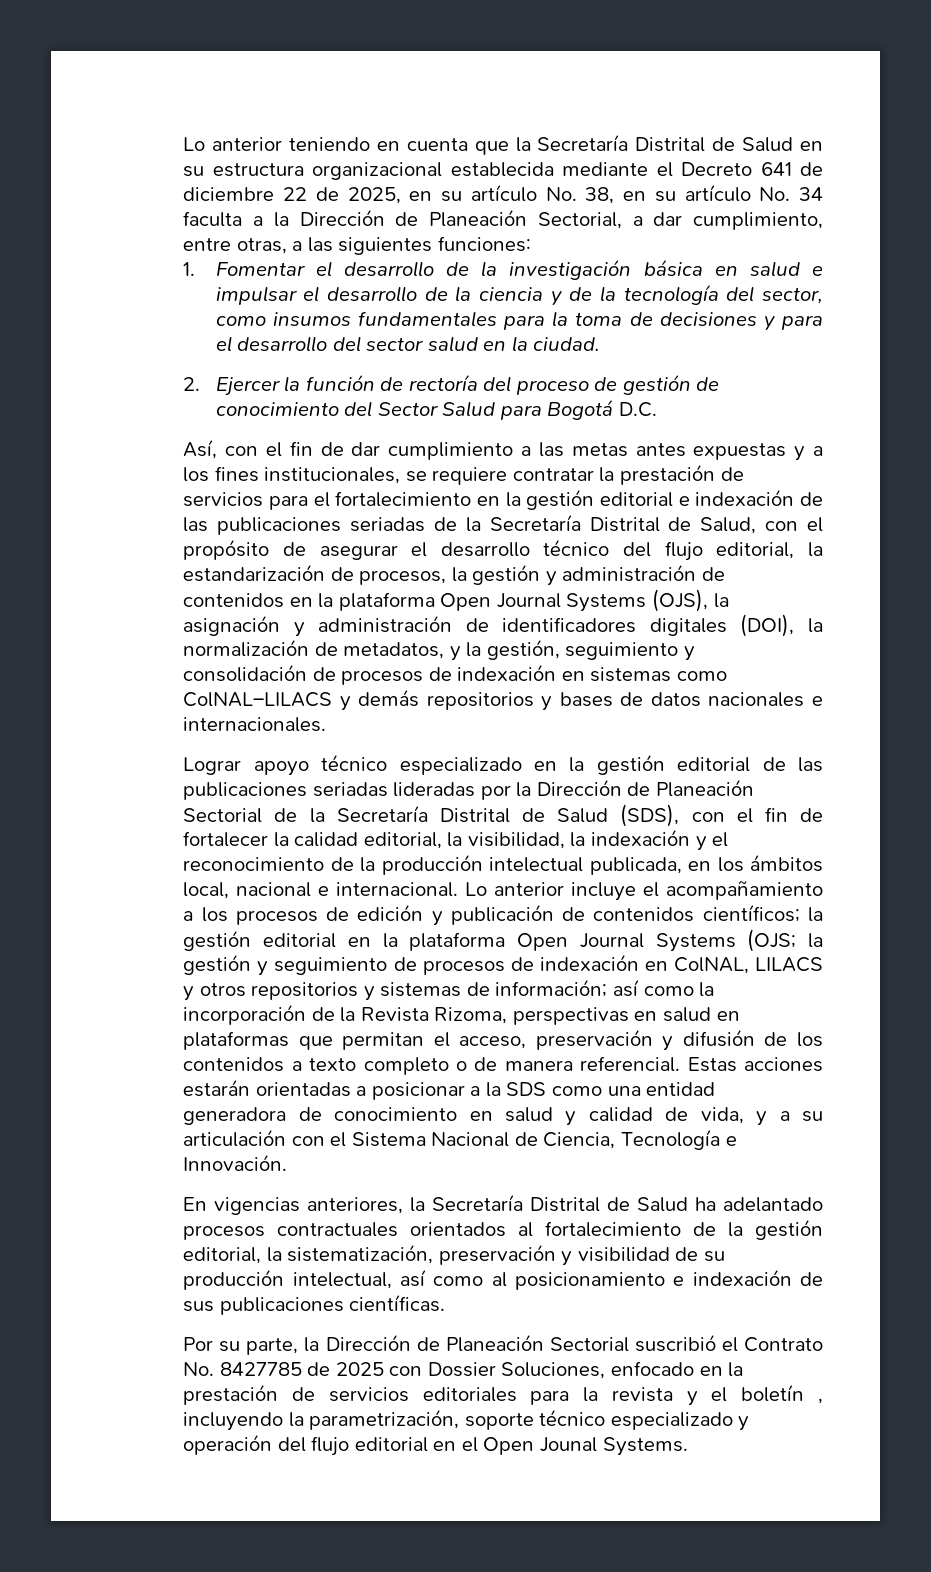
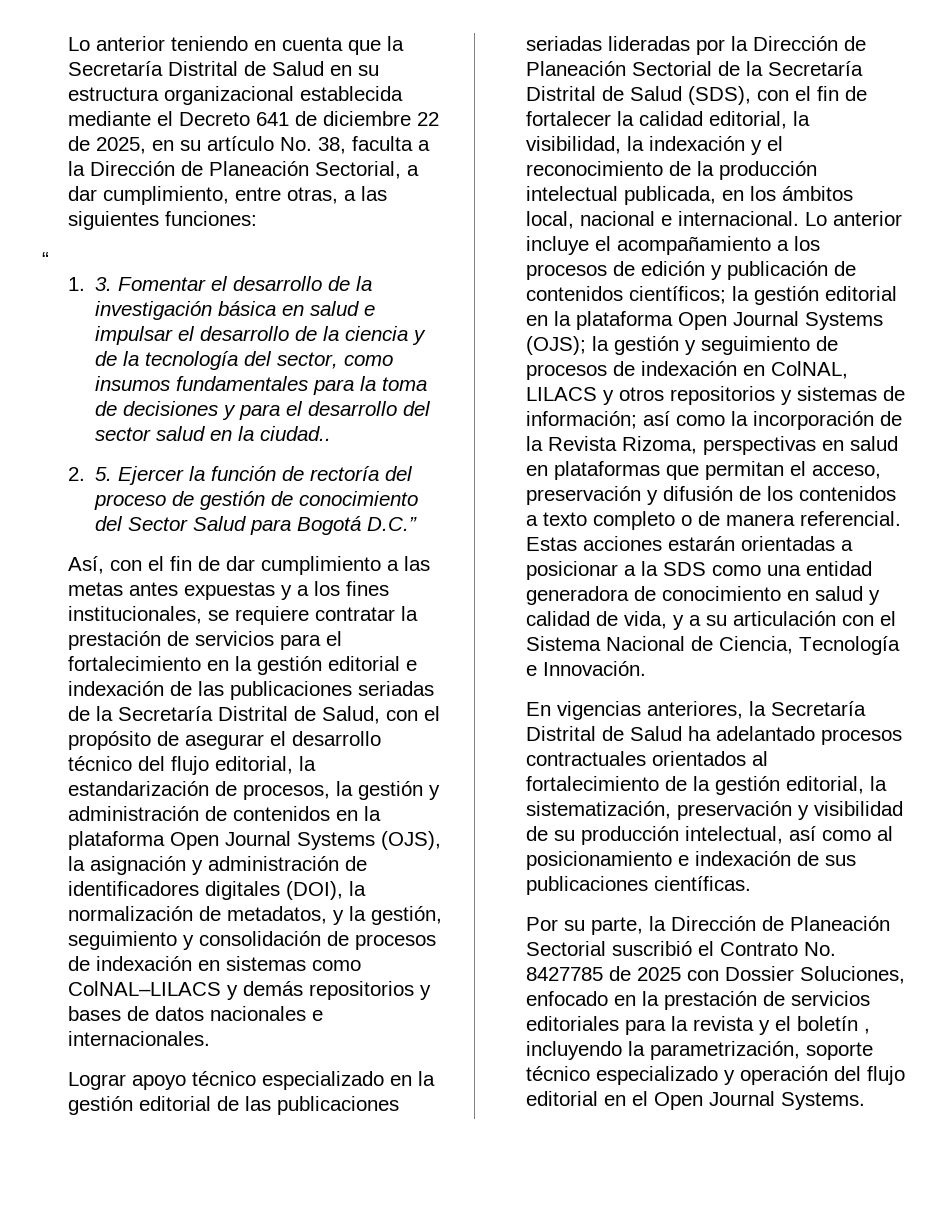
- Lo anterior teniendo en cuenta que la Secretaría Distrital de Salud en su estructura organizacional establecida mediante el Decreto 641 de diciembre 22 de 2025, en su artículo No. 38, en su artículo No. 34 faculta a la Dirección de Planeación Sectorial, a dar cumplimiento, entre otras, a las siguientes funciones:
+ Lo anterior teniendo en cuenta que la Secretaría Distrital de Salud en su estructura organizacional establecida mediante el Decreto 641 de diciembre 22 de 2025, en su artículo No. 38, faculta a la Dirección de Planeación Sectorial, a dar cumplimiento, entre otras, a las siguientes funciones:
+ “
- 1. Fomentar el desarrollo de la investigación básica en salud e impulsar el desarrollo de la ciencia y de la tecnología del sector, como insumos fundamentales para la toma de decisiones y para el desarrollo del sector salud en la ciudad.
+ 1. 3. Fomentar el desarrollo de la investigación básica en salud e impulsar el desarrollo de la ciencia y de la tecnología del sector, como insumos fundamentales para la toma de decisiones y para el desarrollo del sector salud en la ciudad..
- 2. Ejercer la función de rectoría del proceso de gestión de conocimiento del Sector Salud para Bogotá D.C.
+ 2. 5. Ejercer la función de rectoría del proceso de gestión de conocimiento del Sector Salud para Bogotá D.C.”
- la gestión editorial en la plataforma Open Journal Systems (OJS;
+ la gestión editorial en la plataforma Open Journal Systems (OJS);
- Por su parte, la Dirección de Planeación Sectorial suscribió el Contrato No. 8427785 de 2025 con Dossier Soluciones, enfocado en la prestación de servicios editoriales para la revista y el boletín , incluyendo la parametrización, soporte técnico especializado y operación del flujo editorial en el Open Jounal Systems.
+ Por su parte, la Dirección de Planeación Sectorial suscribió el Contrato No. 8427785 de 2025 con Dossier Soluciones, enfocado en la prestación de servicios editoriales para la revista y el boletín , incluyendo la parametrización, soporte técnico especializado y operación del flujo editorial en el Open Journal Systems.

